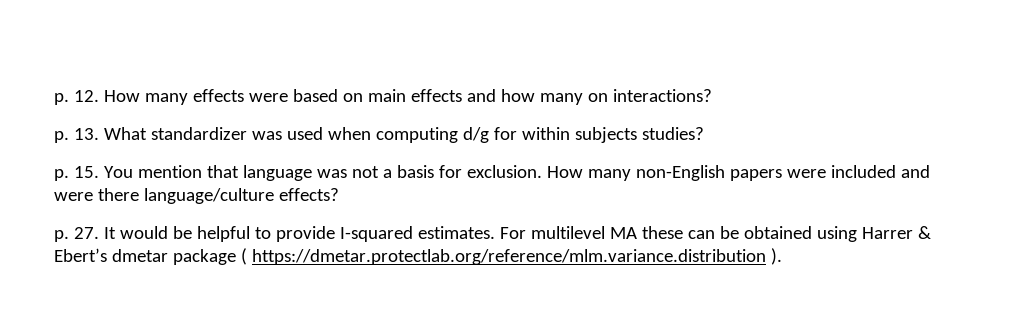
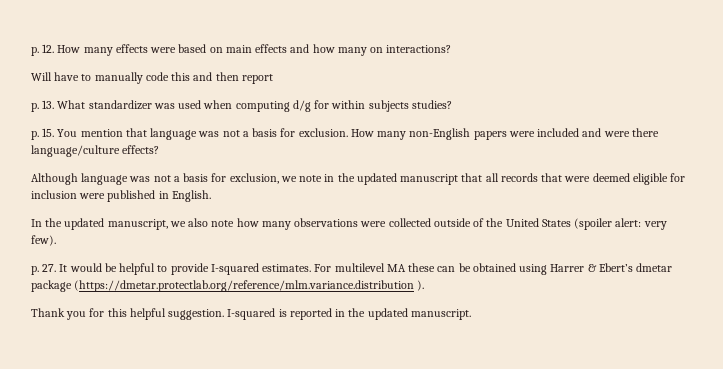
+ Will have to manually code this and then report
+ Although language was not a basis for exclusion, we note in the updated manuscript that all records that were deemed eligible for inclusion were published in English.
+ In the updated manuscript, we also note how many observations were collected outside of the United States (spoiler alert: very few).
- For multilevel MA these can be obtained using Harrer & Ebert’s dmetar package ( https://dmetar.protectlab.org/reference/mlm.variance.distribution ).
+ For multilevel MA these can be obtained using Harrer & Ebert’s dmetar package (https://dmetar.protectlab.org/reference/mlm.variance.distribution ).
+ Thank you for this helpful suggestion. I-squared is reported in the updated manuscript.

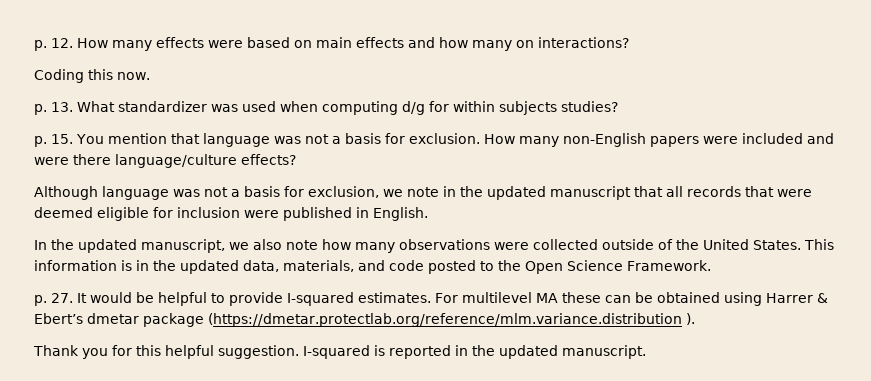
- Will have to manually code this and then report
+ Coding this now.
- In the updated manuscript, we also note how many observations were collected outside of the United States (spoiler alert: very few).
+ In the updated manuscript, we also note how many observations were collected outside of the United States. This information is in the updated data, materials, and code posted to the Open Science Framework.

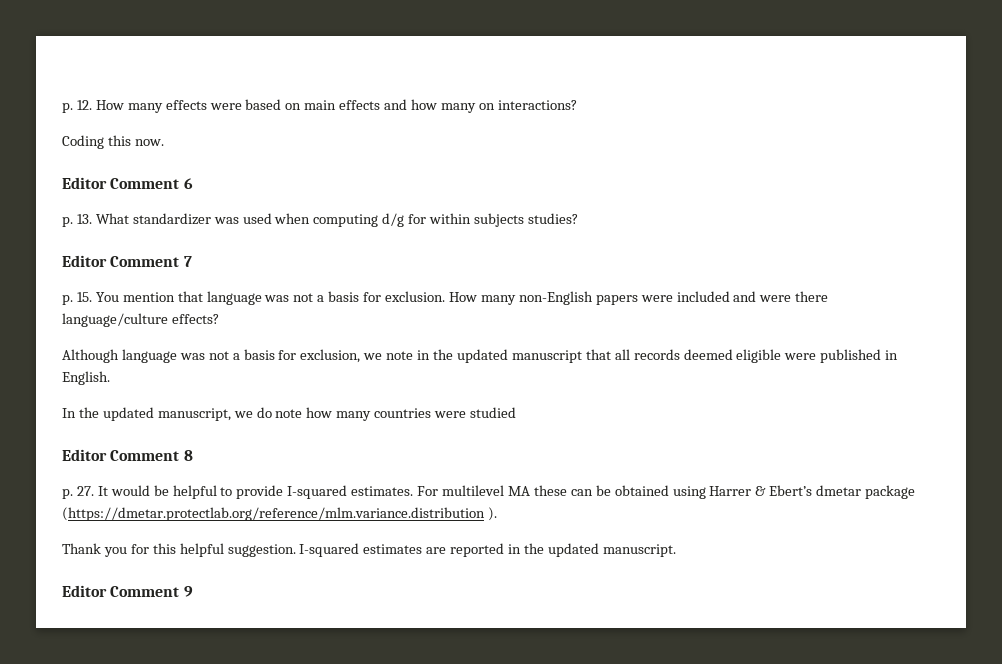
+ Editor Comment 6
+ Editor Comment 7
- Although language was not a basis for exclusion, we note in the updated manuscript that all records that were deemed eligible for inclusion were published in English.
+ Although language was not a basis for exclusion, we note in the updated manuscript that all records deemed eligible were published in English.
- In the updated manuscript, we also note how many observations were collected outside of the United States. This information is in the updated data, materials, and code posted to the Open Science Framework.
+ In the updated manuscript, we do note how many countries were studied
+ Editor Comment 8
- I-squared is reported in the updated manuscript.
+ I-squared estimates are reported in the updated manuscript.
+ Editor Comment 9

